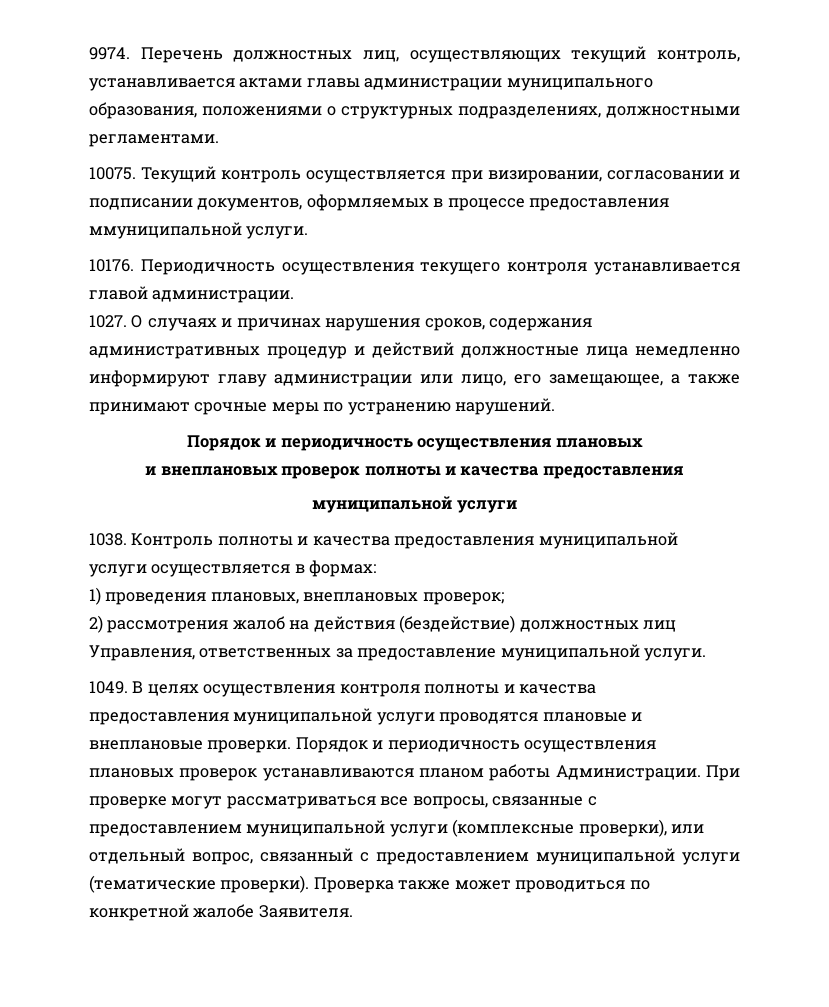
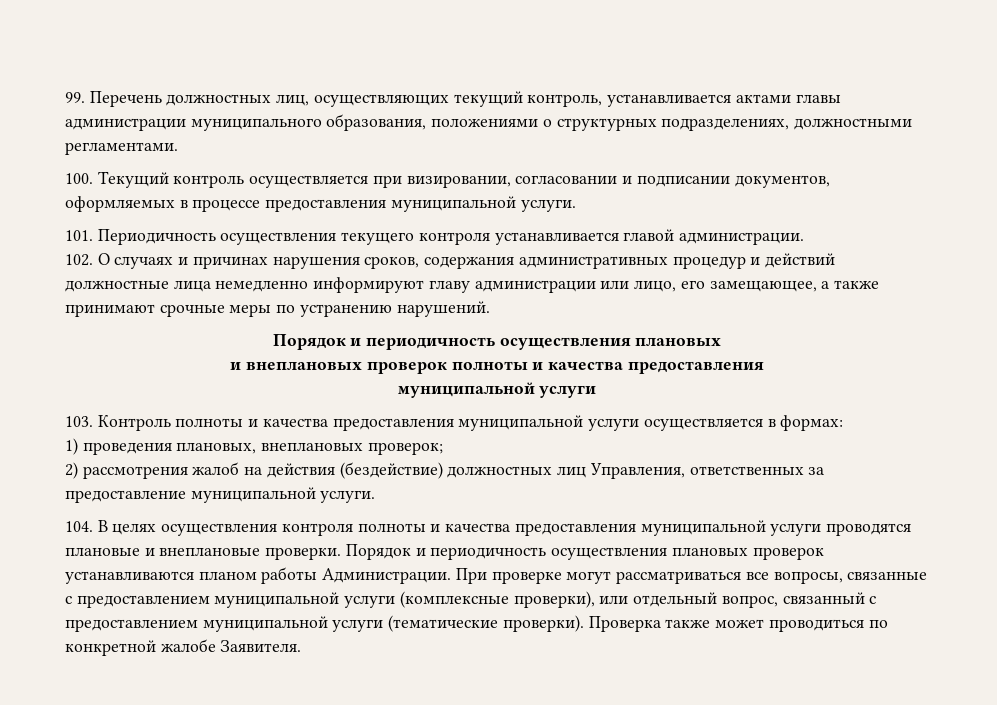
- 9974. Перечень должностных лиц, осуществляющих текущий контроль, устанавливается актами главы администрации муниципального образования, положениями о структурных подразделениях, должностными регламентами.
+ 99. Перечень должностных лиц, осуществляющих текущий контроль, устанавливается актами главы администрации муниципального образования, положениями о структурных подразделениях, должностными регламентами.
- 10075. Текущий контроль осуществляется при визировании, согласовании и подписании документов, оформляемых в процессе предоставления ммуниципальной услуги.
- 10176. Периодичность осуществления текущего контроля устанавливается главой администрации.
+ 100. Текущий контроль осуществляется при визировании, согласовании и подписании документов, оформляемых в процессе предоставления муниципальной услуги.
+ 101. Периодичность осуществления текущего контроля устанавливается главой администрации.
- 1027. О случаях и причинах нарушения сроков, содержания административных процедур и действий должностные лица немедленно информируют главу администрации или лицо, его замещающее, а также принимают срочные меры по устранению нарушений.
+ 102. О случаях и причинах нарушения сроков, содержания административных процедур и действий должностные лица немедленно информируют главу администрации или лицо, его замещающее, а также принимают срочные меры по устранению нарушений.
- 1038. Контроль полноты и качества предоставления муниципальной услуги осуществляется в формах:
+ 103. Контроль полноты и качества предоставления муниципальной услуги осуществляется в формах:
- 1049. В целях осуществления контроля полноты и качества предоставления муниципальной услуги проводятся плановые и внеплановые проверки.
+ 104. В целях осуществления контроля полноты и качества предоставления муниципальной услуги проводятся плановые и внеплановые проверки.

